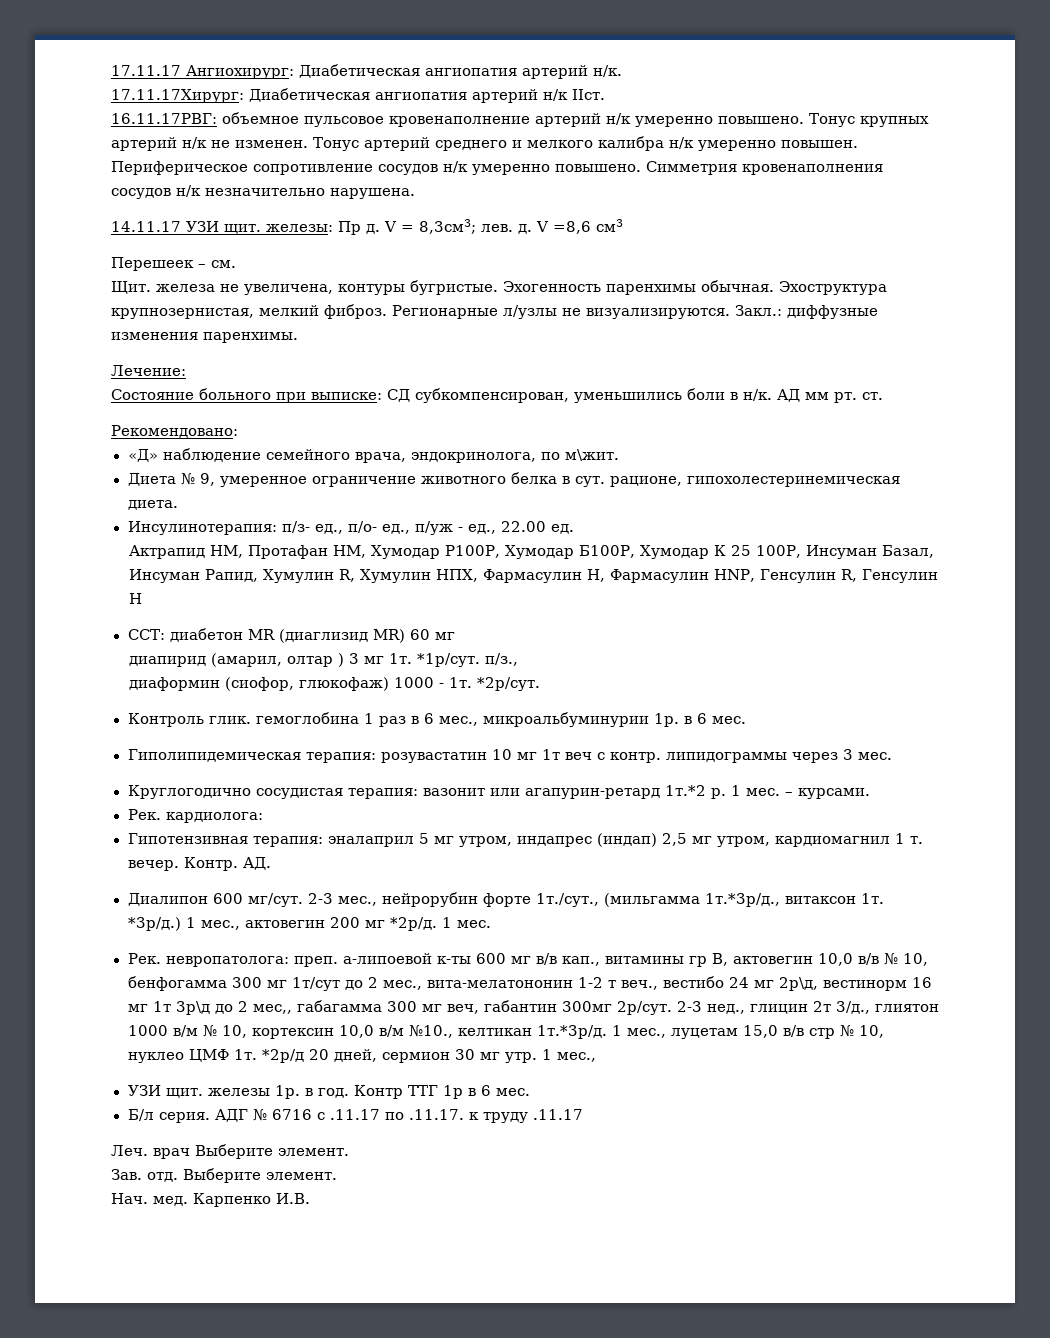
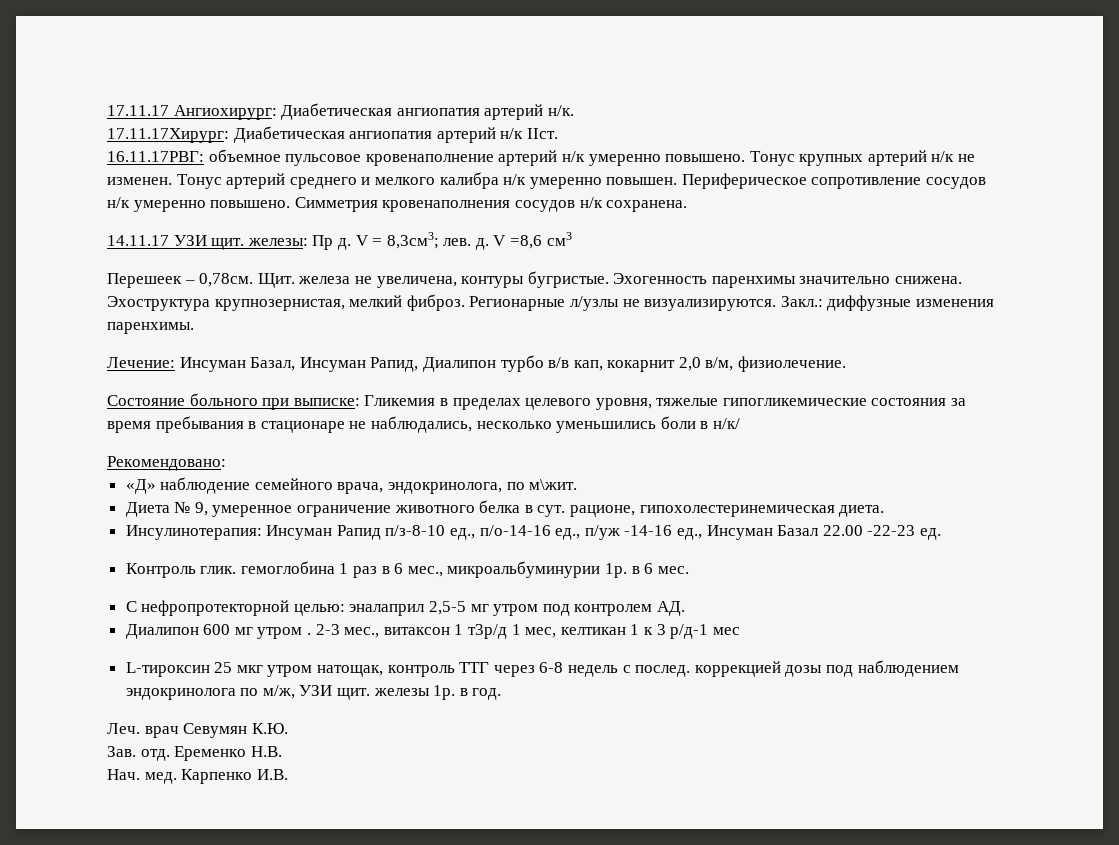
- Симметрия кровенаполнения сосудов н/к незначительно нарушена.
+ Симметрия кровенаполнения сосудов н/к сохранена.
- Перешеек – см.
- Щит. железа не увеличена, контуры бугристые.
+ Перешеек – 0,78см. Щит. железа не увеличена, контуры бугристые.
- Эхогенность паренхимы обычная.
+ Эхогенность паренхимы значительно снижена.
- Лечение:
- Состояние больного при выписке: СД субкомпенсирован, уменьшились боли в н/к. АД мм рт. ст.
+ Лечение: Инсуман Базал, Инсуман Рапид, Диалипон турбо в/в кап, кокарнит 2,0 в/м, физиолечение.
+ Состояние больного при выписке: Гликемия в пределах целевого уровня, тяжелые гипогликемические состояния за время пребывания в стационаре не наблюдались, несколько уменьшились боли в н/к/
- Инсулинотерапия: п/з- ед., п/о- ед., п/уж - ед., 22.00 ед.
- Актрапид НМ, Протафан НМ, Хумодар Р100Р, Хумодар Б100Р, Хумодар К 25 100Р, Инсуман Базал, Инсуман Рапид, Хумулин R, Хумулин НПХ, Фармасулин Н, Фармасулин НNР, Генсулин R, Генсулин Н
- ССТ: диабетон МR (диаглизид МR) 60 мг
- диапирид (амарил, олтар ) 3 мг 1т. *1р/сут. п/з.,
- диаформин (сиофор, глюкофаж) 1000 - 1т. *2р/сут.
+ Инсулинотерапия: Инсуман Рапид п/з-8-10 ед., п/о-14-16 ед., п/уж -14-16 ед., Инсуман Базал 22.00 -22-23 ед.
- Гиполипидемическая терапия: розувастатин 10 мг 1т веч с контр. липидограммы через 3 мес.
- Круглогодично сосудистая терапия: вазонит или агапурин-ретард 1т.*2 р. 1 мес. – курсами.
- Рек. кардиолога:
- Гипотензивная терапия: эналаприл 5 мг утром, индапрес (индап) 2,5 мг утром, кардиомагнил 1 т. вечер. Контр. АД.
- Диалипон 600 мг/сут. 2-3 мес., нейрорубин форте 1т./сут., (мильгамма 1т.*3р/д., витаксон 1т. *3р/д.) 1 мес., актовегин 200 мг *2р/д. 1 мес.
- Рек. невропатолога: преп. а-липоевой к-ты 600 мг в/в кап., витамины гр В, актовегин 10,0 в/в № 10, бенфогамма 300 мг 1т/сут до 2 мес., вита-мелатононин 1-2 т веч., вестибо 24 мг 2р\д, вестинорм 16 мг 1т 3р\д до 2 мес,, габагамма 300 мг веч, габантин 300мг 2р/сут. 2-3 нед., глицин 2т 3/д., глиятон 1000 в/м № 10, кортексин 10,0 в/м №10., келтикан 1т.*3р/д. 1 мес., луцетам 15,0 в/в стр № 10, нуклео ЦМФ 1т. *2р/д 20 дней, сермион 30 мг утр. 1 мес.,
- УЗИ щит. железы 1р. в год. Контр ТТГ 1р в 6 мес.
- Б/л серия. АДГ № 6716 с .11.17 по .11.17. к труду .11.17
+ С нефропротекторной целью: эналаприл 2,5-5 мг утром под контролем АД.
+ Диалипон 600 мг утром . 2-3 мес., витаксон 1 т3р/д 1 мес, келтикан 1 к 3 р/д-1 мес
+ L-тироксин 25 мкг утром натощак, контроль ТТГ через 6-8 недель с послед. коррекцией дозы под наблюдением эндокринолога по м/ж, УЗИ щит. железы 1р. в год.
- Леч. врач Выберите элемент.
+ Леч. врач Севумян К.Ю.
- Зав. отд. Выберите элемент.
+ Зав. отд. Еременко Н.В.

